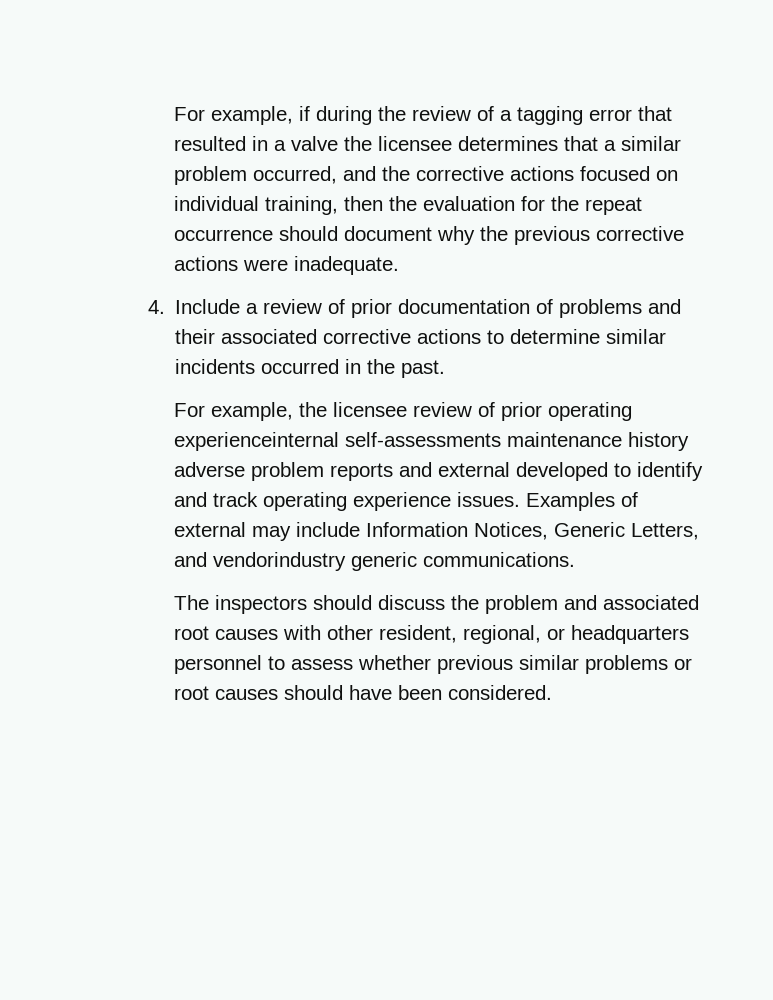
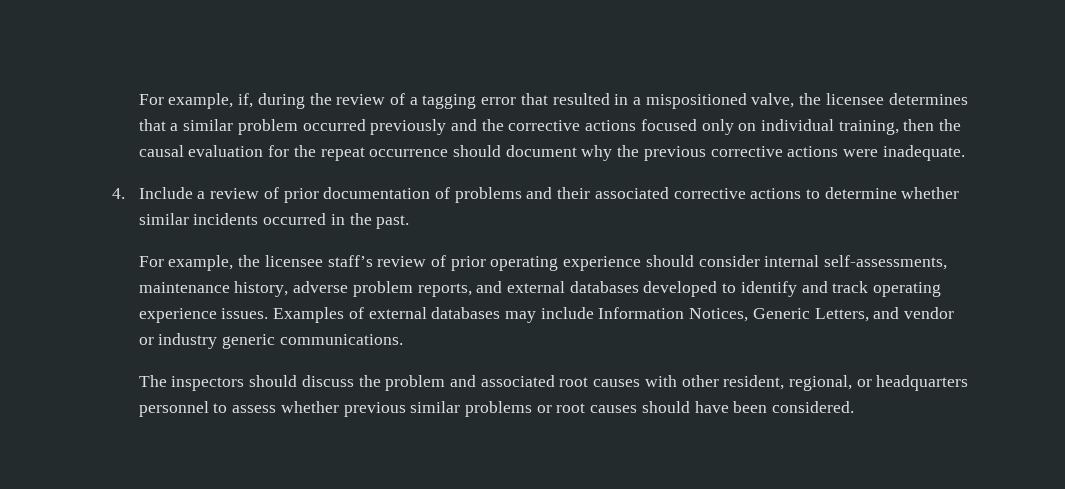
- For example, if during the review of a tagging error that resulted in a valve the licensee determines that a similar problem occurred, and the corrective actions focused on individual training, then the evaluation for the repeat occurrence should document why the previous corrective actions were inadequate.
+ For example, if, during the review of a tagging error that resulted in a mispositioned valve, the licensee determines that a similar problem occurred previously and the corrective actions focused only on individual training, then the causal evaluation for the repeat occurrence should document why the previous corrective actions were inadequate.
- 4. Include a review of prior documentation of problems and their associated corrective actions to determine similar incidents occurred in the past.
+ 4. Include a review of prior documentation of problems and their associated corrective actions to determine whether similar incidents occurred in the past.
- For example, the licensee review of prior operating experienceinternal self-assessments maintenance history adverse problem reports and external developed to identify and track operating experience issues.
+ For example, the licensee staff’s review of prior operating experience should consider internal self-assessments, maintenance history, adverse problem reports, and external databases developed to identify and track operating experience issues.
- Examples of external may include Information Notices, Generic Letters, and vendorindustry generic communications.
+ Examples of external databases may include Information Notices, Generic Letters, and vendor or industry generic communications.

